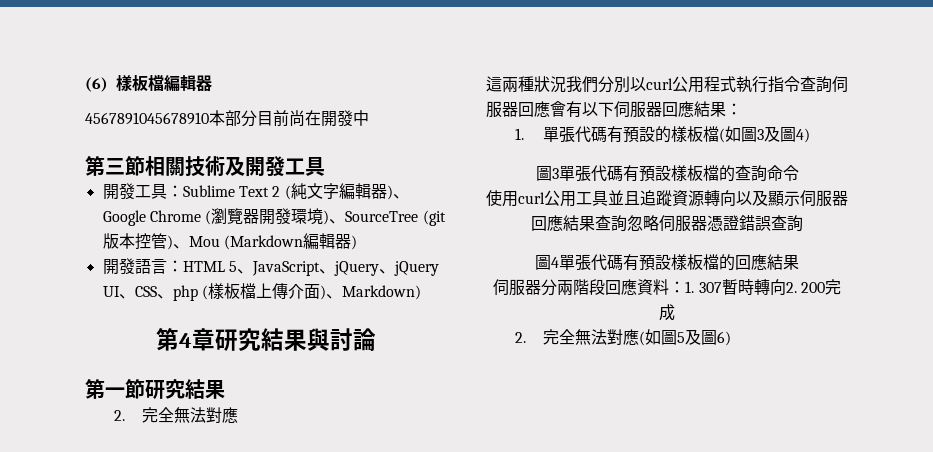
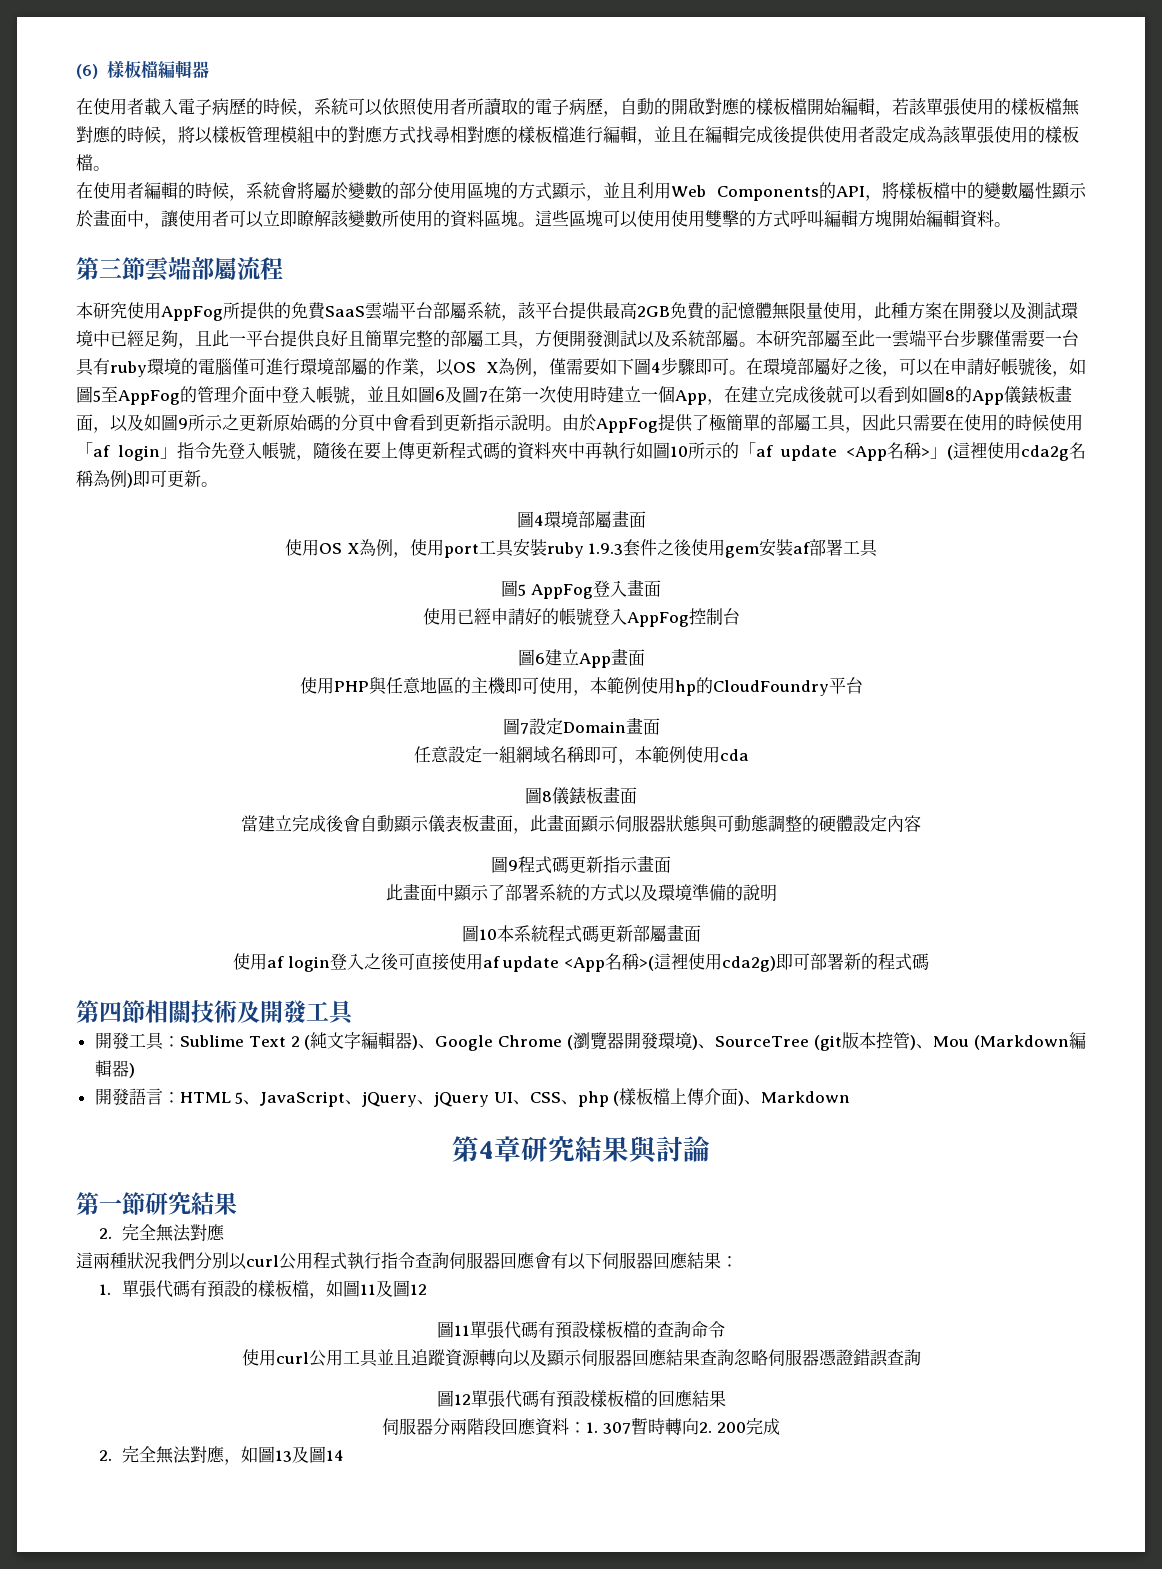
- 4567891045678910本部分目前尚在開發中
- 第三節相關技術及開發工具
+ 在使用者載入電子病歷的時候，系統可以依照使用者所讀取的電子病歷，自動的開啟對應的樣板檔開始編輯，若該單張使用的樣板檔無對應的時候，將以樣板管理模組中的對應方式找尋相對應的樣板檔進行編輯，並且在編輯完成後提供使用者設定成為該單張使用的樣板檔。
+ 在使用者編輯的時候，系統會將屬於變數的部分使用區塊的方式顯示，並且利用Web Components的API，將樣板檔中的變數屬性顯示於畫面中，讓使用者可以立即瞭解該變數所使用的資料區塊。這些區塊可以使用使用雙擊的方式呼叫編輯方塊開始編輯資料。
+ 第三節雲端部屬流程
+ 本研究使用AppFog所提供的免費SaaS雲端平台部屬系統，該平台提供最高2GB免費的記憶體無限量使用，此種方案在開發以及測試環境中已經足夠，且此一平台提供良好且簡單完整的部屬工具，方便開發測試以及系統部屬。本研究部屬至此一雲端平台步驟僅需要一台具有ruby環境的電腦僅可進行環境部屬的作業，以OS X為例，僅需要如下圖4步驟即可。在環境部屬好之後，可以在申請好帳號後，如圖5至AppFog的管理介面中登入帳號，並且如圖6及圖7在第一次使用時建立一個App，在建立完成後就可以看到如圖8的App儀錶板畫面，以及如圖9所示之更新原始碼的分頁中會看到更新指示說明。由於AppFog提供了極簡單的部屬工具，因此只需要在使用的時候使用「af login」指令先登入帳號，隨後在要上傳更新程式碼的資料夾中再執行如圖10所示的「af update <App名稱>」(這裡使用cda2g名稱為例)即可更新。
+ 圖4環境部屬畫面
+ 使用OS X為例，使用port工具安裝ruby 1.9.3套件之後使用gem安裝af部署工具
+ 圖5 AppFog登入畫面
+ 使用已經申請好的帳號登入AppFog控制台
+ 圖6建立App畫面
+ 使用PHP與任意地區的主機即可使用，本範例使用hp的CloudFoundry平台
+ 圖7設定Domain畫面
+ 任意設定一組網域名稱即可，本範例使用cda
+ 圖8儀錶板畫面
+ 當建立完成後會自動顯示儀表板畫面，此畫面顯示伺服器狀態與可動態調整的硬體設定內容
+ 圖9程式碼更新指示畫面
+ 此畫面中顯示了部署系統的方式以及環境準備的說明
+ 圖10本系統程式碼更新部屬畫面
+ 使用af login登入之後可直接使用af update <App名稱>(這裡使用cda2g)即可部署新的程式碼
+ 第四節相關技術及開發工具
- 開發語言：HTML 5、JavaScript、jQuery、jQuery UI、CSS、php (樣板檔上傳介面)、Markdown)
+ 開發語言：HTML 5、JavaScript、jQuery、jQuery UI、CSS、php (樣板檔上傳介面)、Markdown
- 1.單張代碼有預設的樣板檔(如圖3及圖4)
- 圖3單張代碼有預設樣板檔的查詢命令
+ 1.單張代碼有預設的樣板檔，如圖11及圖12
+ 圖11單張代碼有預設樣板檔的查詢命令
- 圖4單張代碼有預設樣板檔的回應結果
+ 圖12單張代碼有預設樣板檔的回應結果
- 2.完全無法對應(如圖5及圖6)
+ 2.完全無法對應，如圖13及圖14

